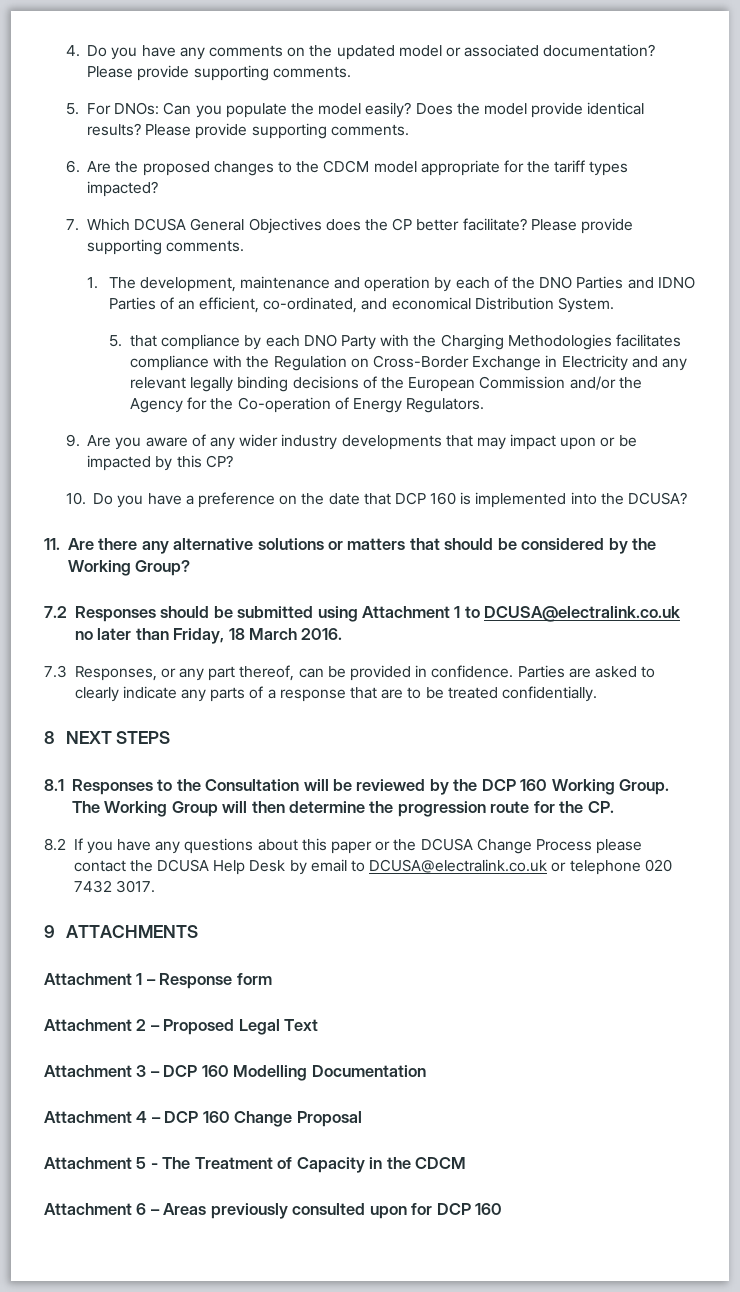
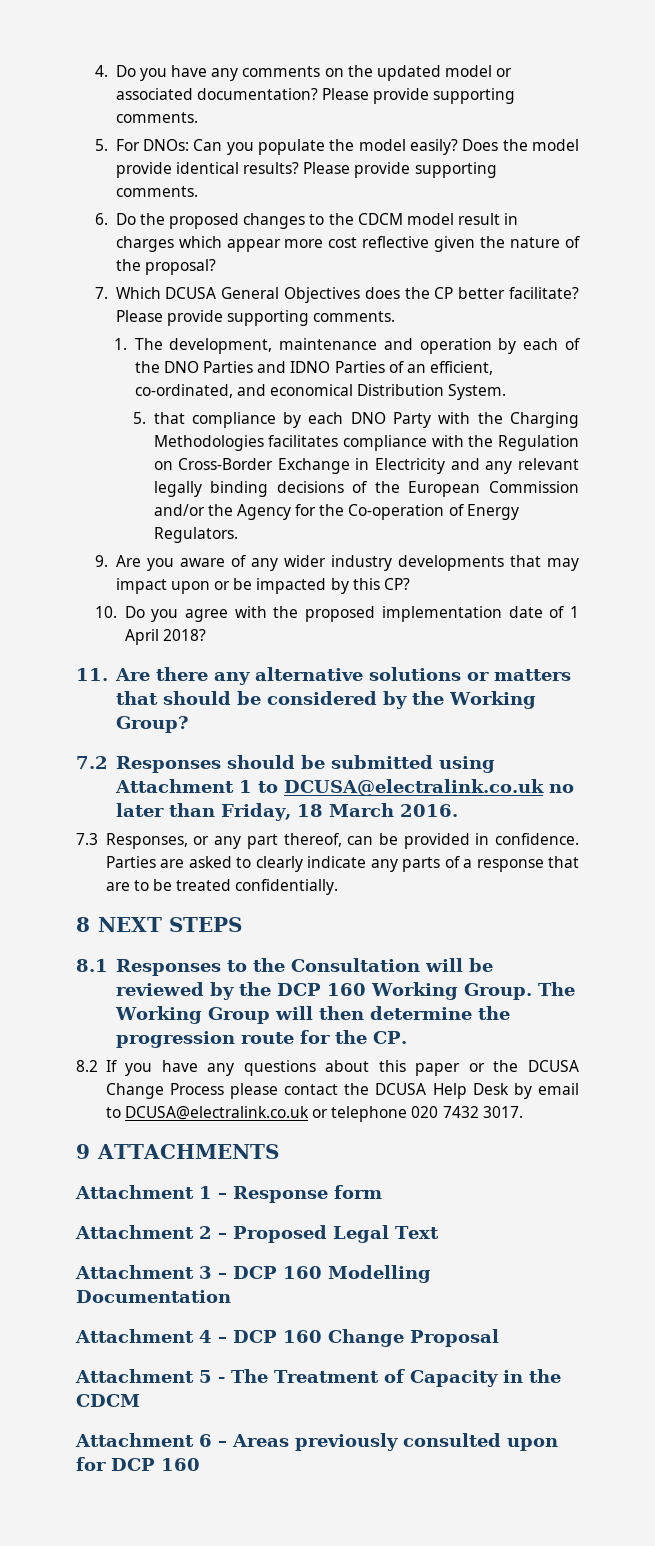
- 6. Are the proposed changes to the CDCM model appropriate for the tariff types impacted?
+ 6. Do the proposed changes to the CDCM model result in charges which appear more cost reflective given the nature of the proposal?
- 10. Do you have a preference on the date that DCP 160 is implemented into the DCUSA?
+ 10. Do you agree with the proposed implementation date of 1 April 2018?

